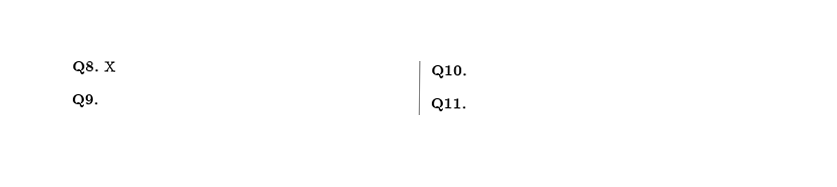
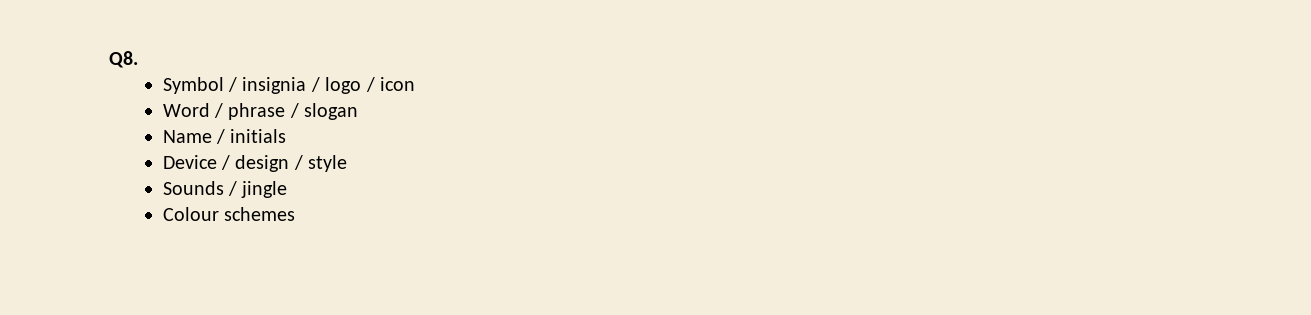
- Q8. X
- Q9.
- Q10.
- Q11.
+ Q8.
+ Symbol / insignia / logo / icon
+ Word / phrase / slogan
+ Name / initials
+ Device / design / style
+ Sounds / jingle
+ Colour schemes

